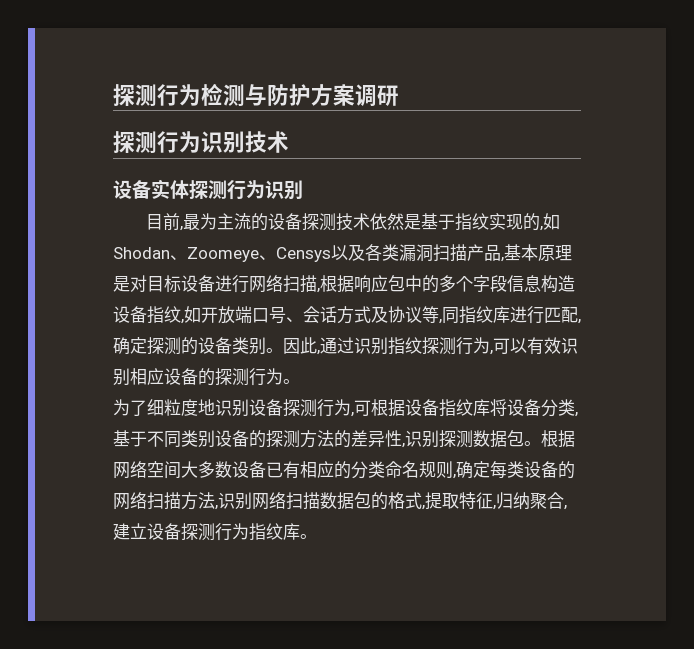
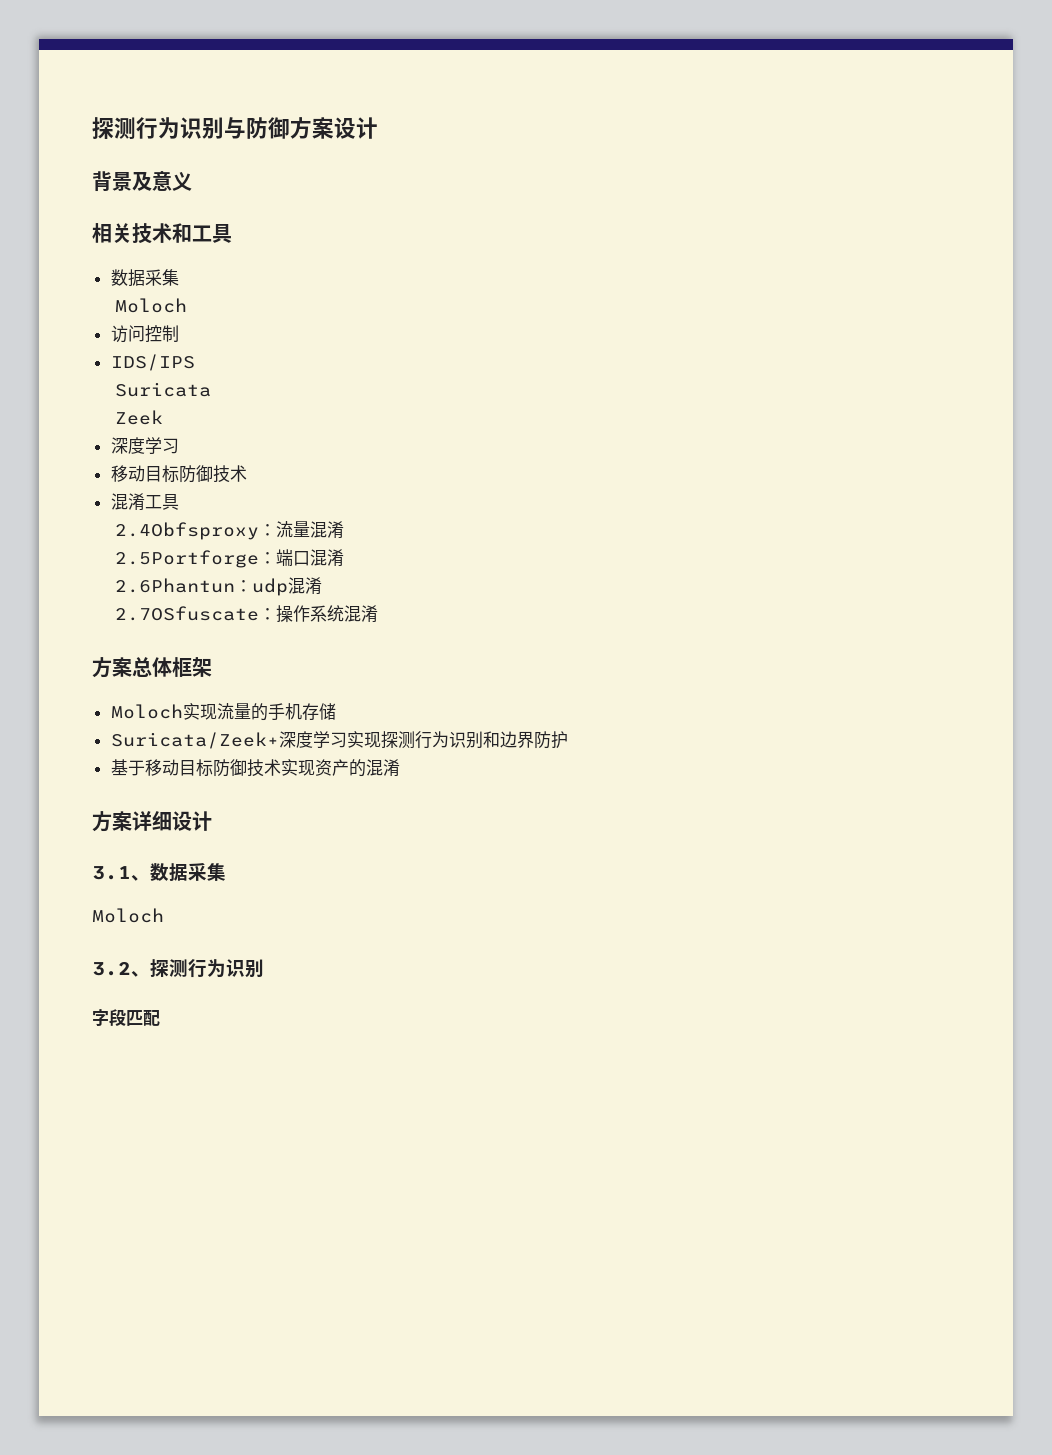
- 探测行为检测与防护方案调研
- 探测行为识别技术
- 设备实体探测行为识别
- 目前,最为主流的设备探测技术依然是基于指纹实现的,如Shodan、Zoomeye、Censys以及各类漏洞扫描产品,基本原理是对目标设备进行网络扫描,根据响应包中的多个字段信息构造设备指纹,如开放端口号、会话方式及协议等,同指纹库进行匹配,确定探测的设备类别。因此,通过识别指纹探测行为,可以有效识别相应设备的探测行为。
- 为了细粒度地识别设备探测行为,可根据设备指纹库将设备分类,基于不同类别设备的探测方法的差异性,识别探测数据包。根据网络空间大多数设备已有相应的分类命名规则,确定每类设备的网络扫描方法,识别网络扫描数据包的格式,提取特征,归纳聚合,建立设备探测行为指纹库。
+ 探测行为识别与防御方案设计
+ 背景及意义
+ 相关技术和工具
+ 数据采集
+ Moloch
+ 访问控制
+ IDS/IPS
+ Suricata
+ Zeek
+ 深度学习
+ 移动目标防御技术
+ 混淆工具
+ 2.4Obfsproxy：流量混淆
+ 2.5Portforge：端口混淆
+ 2.6Phantun：udp混淆
+ 2.7OSfuscate：操作系统混淆
+ 方案总体框架
+ Moloch实现流量的手机存储
+ Suricata/Zeek+深度学习实现探测行为识别和边界防护
+ 基于移动目标防御技术实现资产的混淆
+ 方案详细设计
+ 3.1、数据采集
+ Moloch
+ 3.2、探测行为识别
+ 字段匹配

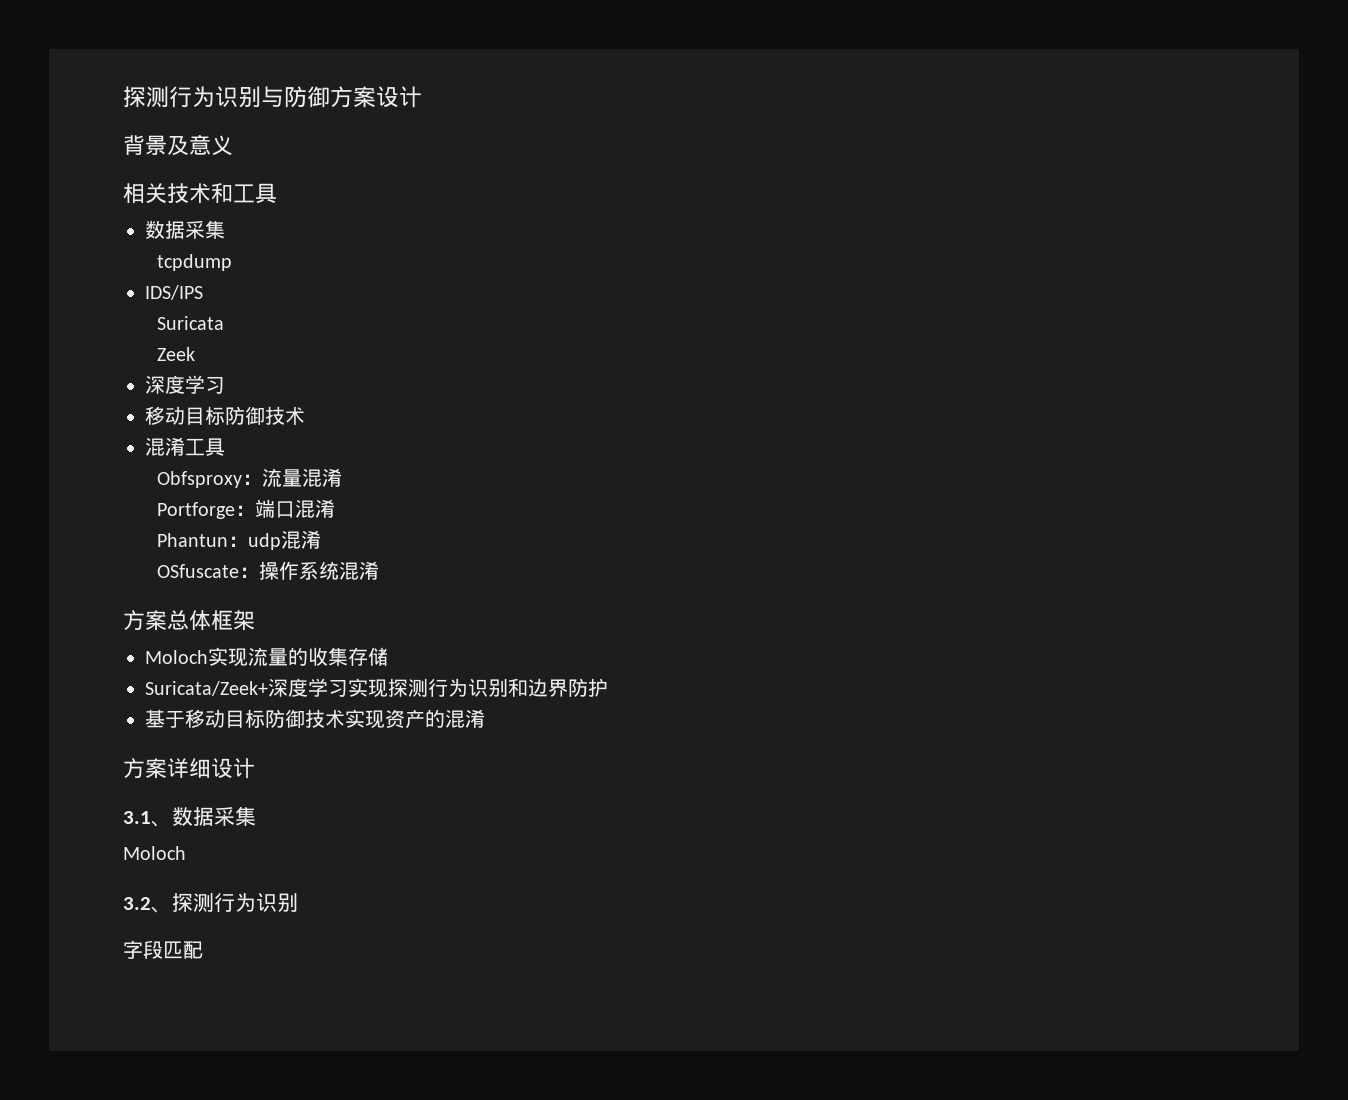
  相关技术和工具
  数据采集
- Moloch
- 访问控制
+ tcpdump
- 2.4Obfsproxy：流量混淆
+ Obfsproxy：流量混淆
- 2.5Portforge：端口混淆
+ Portforge：端口混淆
- 2.6Phantun：udp混淆
+ Phantun：udp混淆
- 2.7OSfuscate：操作系统混淆
+ OSfuscate：操作系统混淆
- Moloch实现流量的手机存储
+ Moloch实现流量的收集存储

